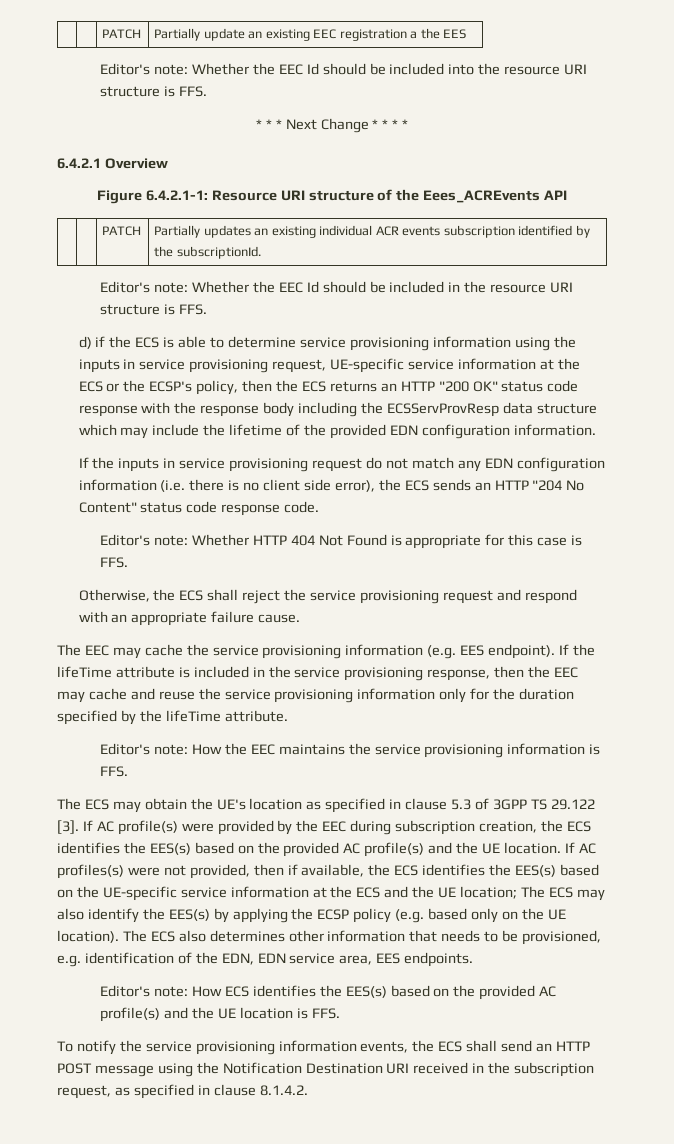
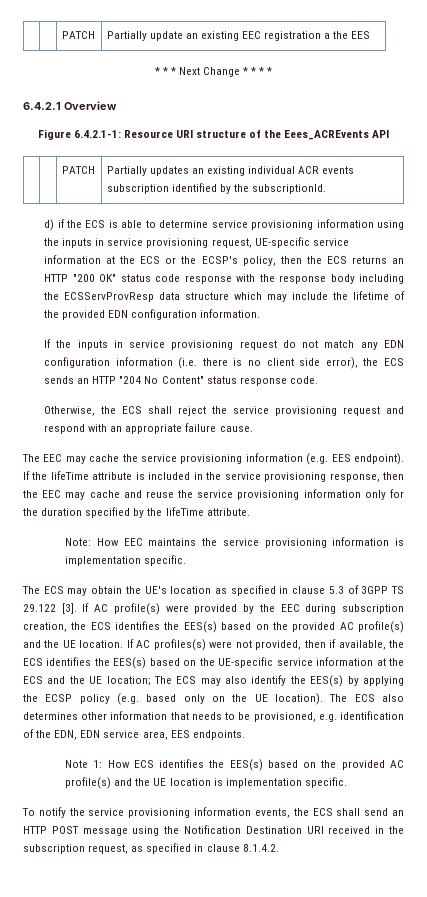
- Editor's note: Whether the EEC Id should be included into the resource URI structure is FFS.
- Editor's note: Whether the EEC Id should be included in the resource URI structure is FFS.
- If the inputs in service provisioning request do not match any EDN configuration information (i.e. there is no client side error), the ECS sends an HTTP "204 No Content" status code response code.
+ If the inputs in service provisioning request do not match any EDN configuration information (i.e. there is no client side error), the ECS sends an HTTP "204 No Content" status response code.
- Editor's note: Whether HTTP 404 Not Found is appropriate for this case is FFS.
- Editor's note: How the EEC maintains the service provisioning information is FFS.
+ Note: How EEC maintains the service provisioning information is implementation specific.
- Editor's note: How ECS identifies the EES(s) based on the provided AC profile(s) and the UE location is FFS.
+ Note 1: How ECS identifies the EES(s) based on the provided AC profile(s) and the UE location is implementation specific.

